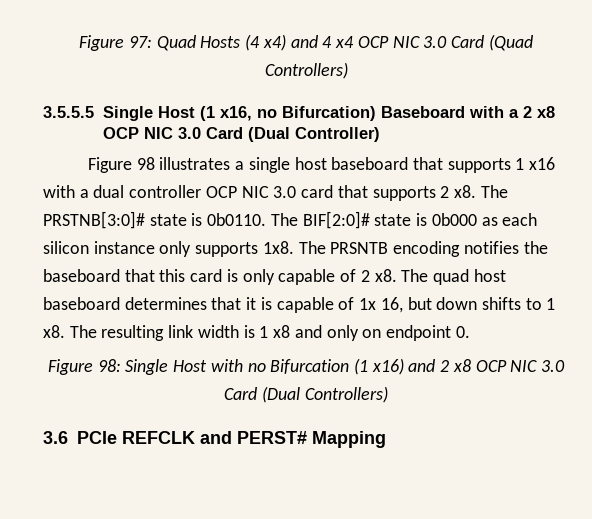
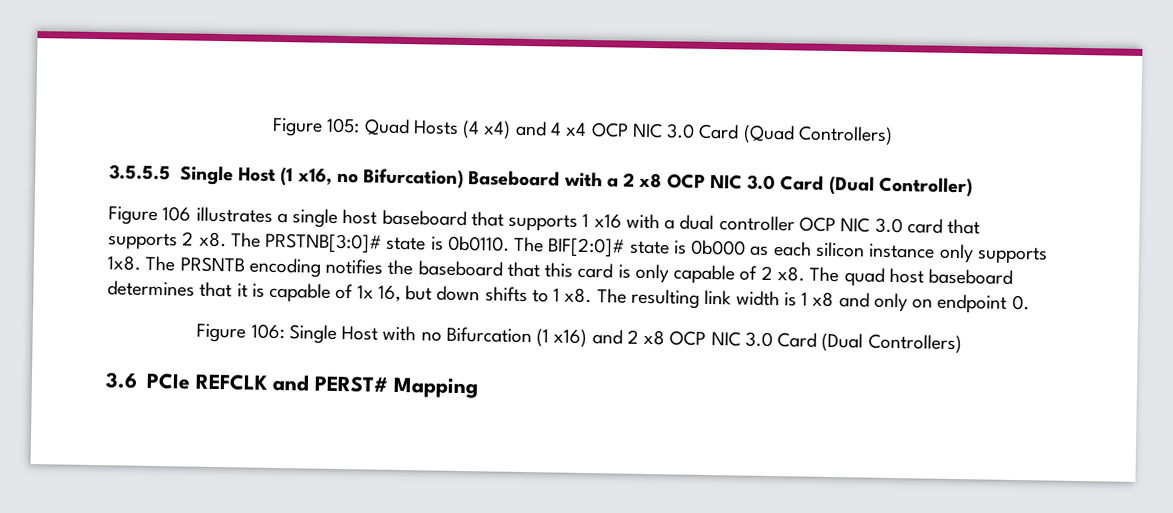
- Figure 97: Quad Hosts (4 x4) and 4 x4 OCP NIC 3.0 Card (Quad Controllers)
+ Figure 105: Quad Hosts (4 x4) and 4 x4 OCP NIC 3.0 Card (Quad Controllers)
- Figure 98 illustrates a single host baseboard that supports 1 x16 with a dual controller OCP NIC 3.0 card that supports 2 x8.
+ Figure 106 illustrates a single host baseboard that supports 1 x16 with a dual controller OCP NIC 3.0 card that supports 2 x8.
- Figure 98: Single Host with no Bifurcation (1 x16) and 2 x8 OCP NIC 3.0 Card (Dual Controllers)
+ Figure 106: Single Host with no Bifurcation (1 x16) and 2 x8 OCP NIC 3.0 Card (Dual Controllers)

